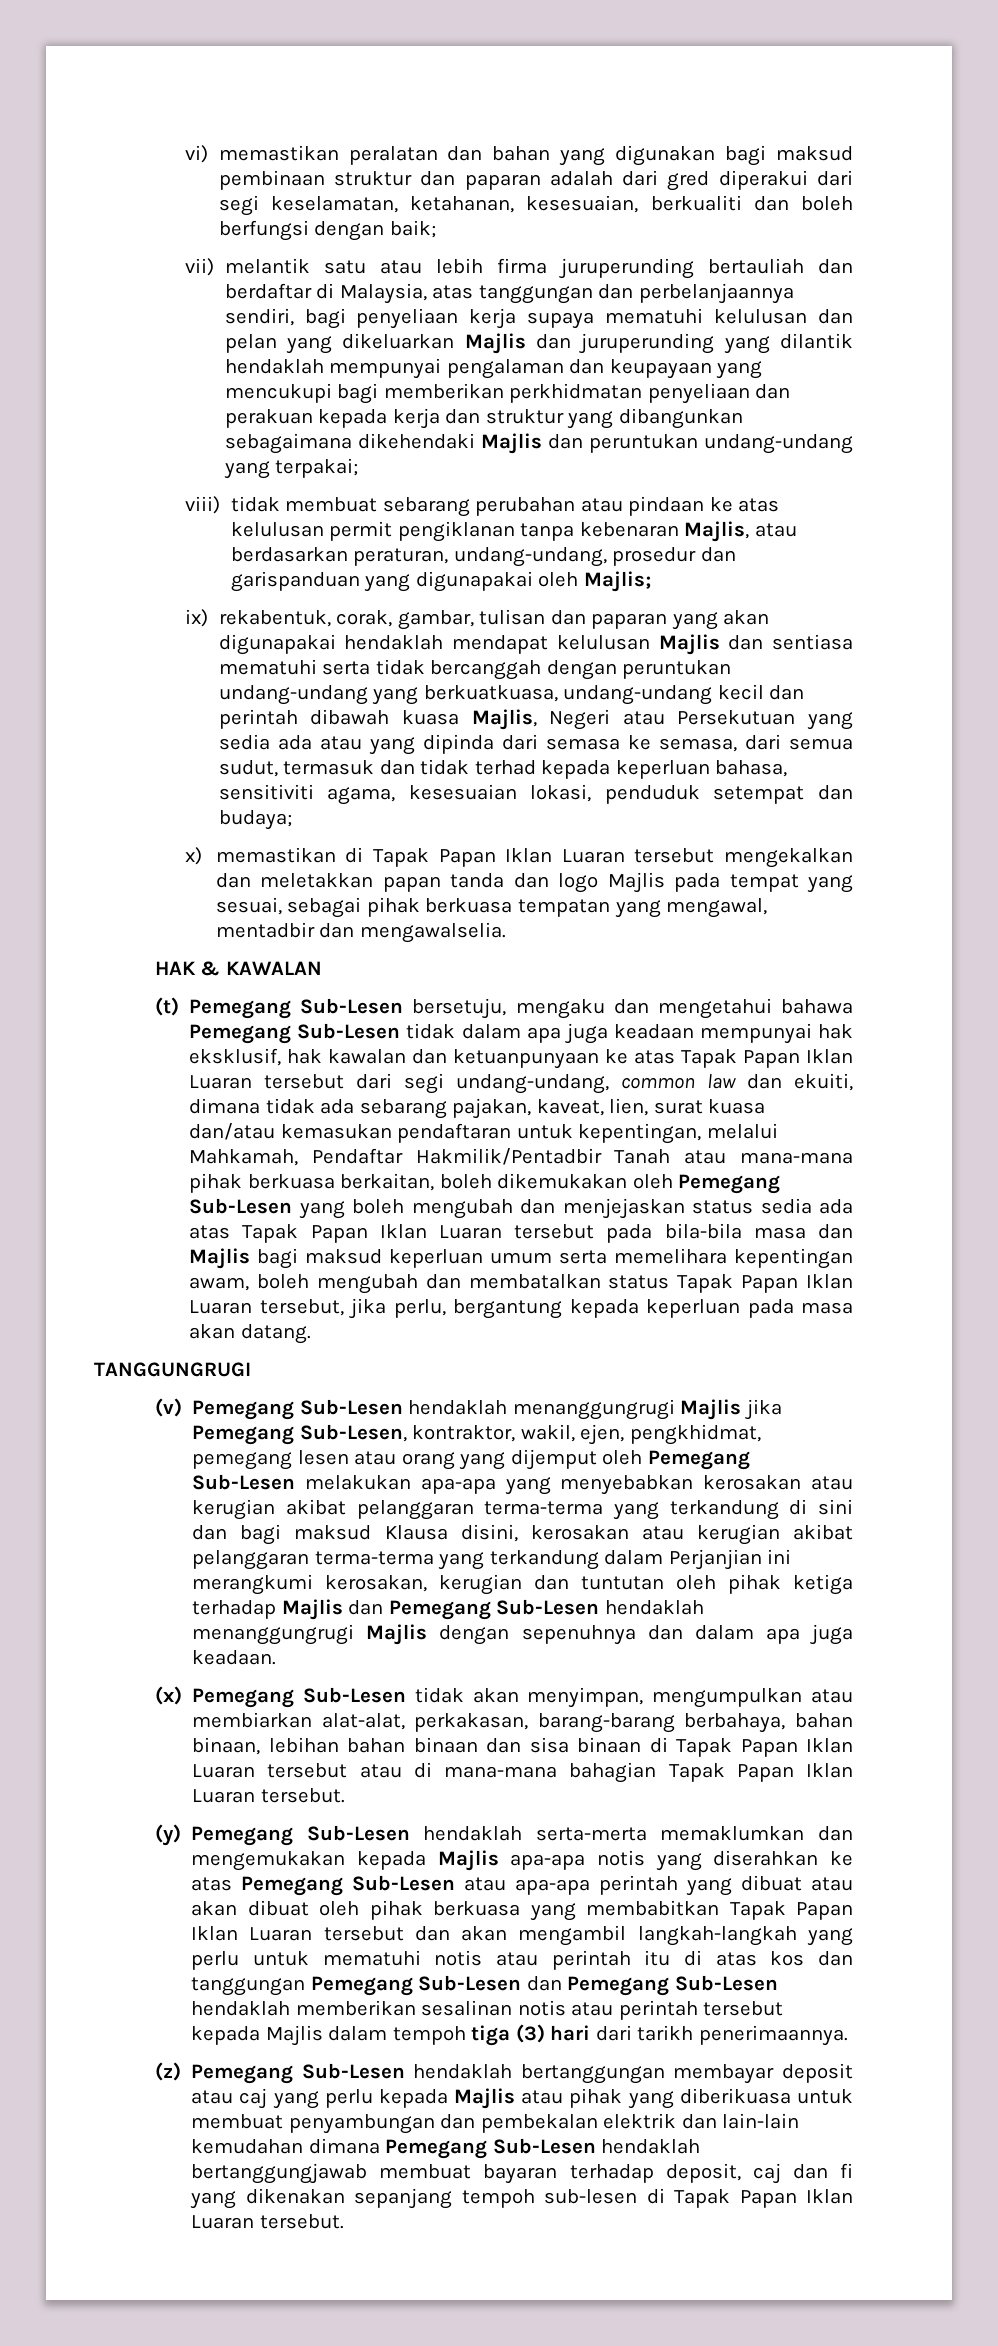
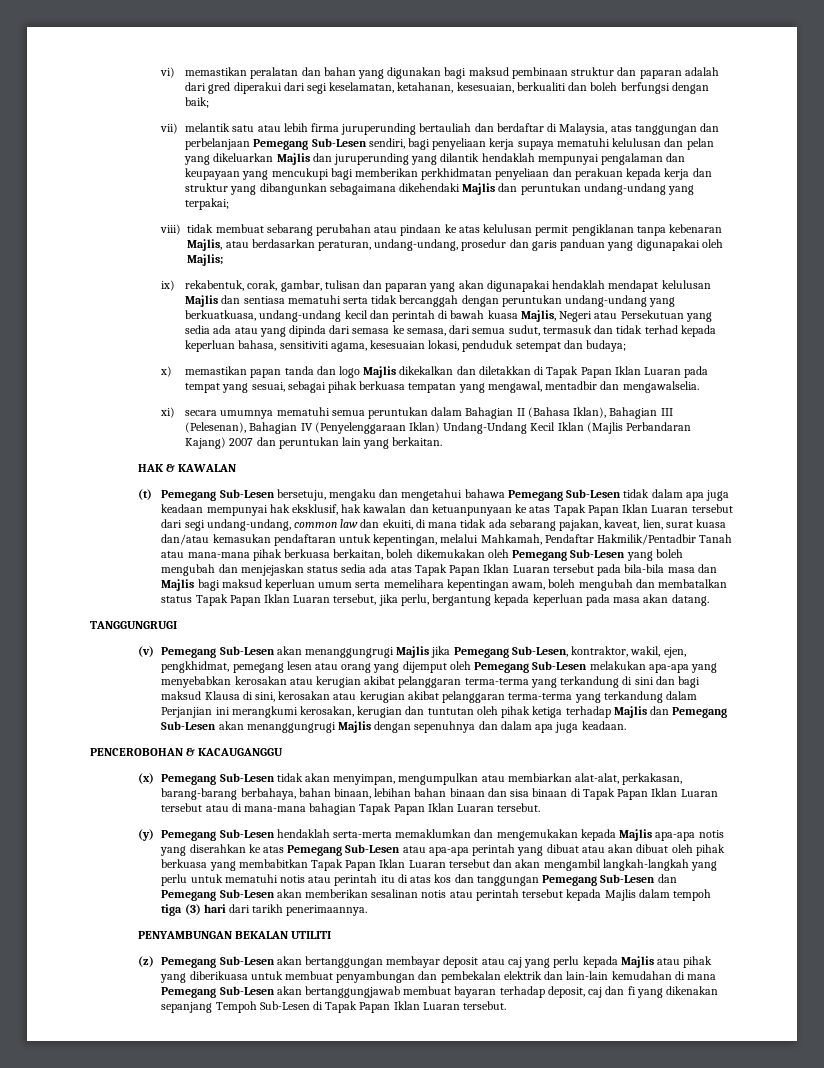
- vii) melantik satu atau lebih firma juruperunding bertauliah dan berdaftar di Malaysia, atas tanggungan dan perbelanjaannya sendiri, bagi penyeliaan kerja supaya mematuhi kelulusan dan pelan yang dikeluarkan Majlis dan juruperunding yang dilantik hendaklah mempunyai pengalaman dan keupayaan yang mencukupi bagi memberikan perkhidmatan penyeliaan dan perakuan kepada kerja dan struktur yang dibangunkan sebagaimana dikehendaki Majlis dan peruntukan undang-undang yang terpakai;
+ vii) melantik satu atau lebih firma juruperunding bertauliah dan berdaftar di Malaysia, atas tanggungan dan perbelanjaan Pemegang Sub-Lesen sendiri, bagi penyeliaan kerja supaya mematuhi kelulusan dan pelan yang dikeluarkan Majlis dan juruperunding yang dilantik hendaklah mempunyai pengalaman dan keupayaan yang mencukupi bagi memberikan perkhidmatan penyeliaan dan perakuan kepada kerja dan struktur yang dibangunkan sebagaimana dikehendaki Majlis dan peruntukan undang-undang yang terpakai;
- viii) tidak membuat sebarang perubahan atau pindaan ke atas kelulusan permit pengiklanan tanpa kebenaran Majlis, atau berdasarkan peraturan, undang-undang, prosedur dan garispanduan yang digunapakai oleh Majlis;
+ viii) tidak membuat sebarang perubahan atau pindaan ke atas kelulusan permit pengiklanan tanpa kebenaran Majlis, atau berdasarkan peraturan, undang-undang, prosedur dan garis panduan yang digunapakai oleh Majlis;
- ix) rekabentuk, corak, gambar, tulisan dan paparan yang akan digunapakai hendaklah mendapat kelulusan Majlis dan sentiasa mematuhi serta tidak bercanggah dengan peruntukan undang-undang yang berkuatkuasa, undang-undang kecil dan perintah dibawah kuasa Majlis, Negeri atau Persekutuan yang sedia ada atau yang dipinda dari semasa ke semasa, dari semua sudut, termasuk dan tidak terhad kepada keperluan bahasa, sensitiviti agama, kesesuaian lokasi, penduduk setempat dan budaya;
+ ix) rekabentuk, corak, gambar, tulisan dan paparan yang akan digunapakai hendaklah mendapat kelulusan Majlis dan sentiasa mematuhi serta tidak bercanggah dengan peruntukan undang-undang yang berkuatkuasa, undang-undang kecil dan perintah di bawah kuasa Majlis, Negeri atau Persekutuan yang sedia ada atau yang dipinda dari semasa ke semasa, dari semua sudut, termasuk dan tidak terhad kepada keperluan bahasa, sensitiviti agama, kesesuaian lokasi, penduduk setempat dan budaya;
- x) memastikan di Tapak Papan Iklan Luaran tersebut mengekalkan dan meletakkan papan tanda dan logo Majlis pada tempat yang sesuai, sebagai pihak berkuasa tempatan yang mengawal, mentadbir dan mengawalselia.
+ x) memastikan papan tanda dan logo Majlis dikekalkan dan diletakkan di Tapak Papan Iklan Luaran pada tempat yang sesuai, sebagai pihak berkuasa tempatan yang mengawal, mentadbir dan mengawalselia.
+ xi) secara umumnya mematuhi semua peruntukan dalam Bahagian II (Bahasa Iklan), Bahagian III (Pelesenan), Bahagian IV (Penyelenggaraan Iklan) Undang-Undang Kecil Iklan (Majlis Perbandaran Kajang) 2007 dan peruntukan lain yang berkaitan.
- (t) Pemegang Sub-Lesen bersetuju, mengaku dan mengetahui bahawa Pemegang Sub-Lesen tidak dalam apa juga keadaan mempunyai hak eksklusif, hak kawalan dan ketuanpunyaan ke atas Tapak Papan Iklan Luaran tersebut dari segi undang-undang, common law dan ekuiti, dimana tidak ada sebarang pajakan, kaveat, lien, surat kuasa dan/atau kemasukan pendaftaran untuk kepentingan, melalui Mahkamah, Pendaftar Hakmilik/Pentadbir Tanah atau mana-mana pihak berkuasa berkaitan, boleh dikemukakan oleh Pemegang Sub-Lesen yang boleh mengubah dan menjejaskan status sedia ada atas Tapak Papan Iklan Luaran tersebut pada bila-bila masa dan Majlis bagi maksud keperluan umum serta memelihara kepentingan awam, boleh mengubah dan membatalkan status Tapak Papan Iklan Luaran tersebut, jika perlu, bergantung kepada keperluan pada masa akan datang.
+ (t) Pemegang Sub-Lesen bersetuju, mengaku dan mengetahui bahawa Pemegang Sub-Lesen tidak dalam apa juga keadaan mempunyai hak eksklusif, hak kawalan dan ketuanpunyaan ke atas Tapak Papan Iklan Luaran tersebut dari segi undang-undang, common law dan ekuiti, di mana tidak ada sebarang pajakan, kaveat, lien, surat kuasa dan/atau kemasukan pendaftaran untuk kepentingan, melalui Mahkamah, Pendaftar Hakmilik/Pentadbir Tanah atau mana-mana pihak berkuasa berkaitan, boleh dikemukakan oleh Pemegang Sub-Lesen yang boleh mengubah dan menjejaskan status sedia ada atas Tapak Papan Iklan Luaran tersebut pada bila-bila masa dan Majlis bagi maksud keperluan umum serta memelihara kepentingan awam, boleh mengubah dan membatalkan status Tapak Papan Iklan Luaran tersebut, jika perlu, bergantung kepada keperluan pada masa akan datang.
- (v) Pemegang Sub-Lesen hendaklah menanggungrugi Majlis jika Pemegang Sub-Lesen, kontraktor, wakil, ejen, pengkhidmat, pemegang lesen atau orang yang dijemput oleh Pemegang Sub-Lesen melakukan apa-apa yang menyebabkan kerosakan atau kerugian akibat pelanggaran terma-terma yang terkandung di sini dan bagi maksud Klausa disini, kerosakan atau kerugian akibat pelanggaran terma-terma yang terkandung dalam Perjanjian ini merangkumi kerosakan, kerugian dan tuntutan oleh pihak ketiga terhadap Majlis dan Pemegang Sub-Lesen hendaklah menanggungrugi Majlis dengan sepenuhnya dan dalam apa juga keadaan.
+ (v) Pemegang Sub-Lesen akan menanggungrugi Majlis jika Pemegang Sub-Lesen, kontraktor, wakil, ejen, pengkhidmat, pemegang lesen atau orang yang dijemput oleh Pemegang Sub-Lesen melakukan apa-apa yang menyebabkan kerosakan atau kerugian akibat pelanggaran terma-terma yang terkandung di sini dan bagi maksud Klausa di sini, kerosakan atau kerugian akibat pelanggaran terma-terma yang terkandung dalam Perjanjian ini merangkumi kerosakan, kerugian dan tuntutan oleh pihak ketiga terhadap Majlis dan Pemegang Sub-Lesen akan menanggungrugi Majlis dengan sepenuhnya dan dalam apa juga keadaan.
+ PENCEROBOHAN & KACAUGANGGU
- (y) Pemegang Sub-Lesen hendaklah serta-merta memaklumkan dan mengemukakan kepada Majlis apa-apa notis yang diserahkan ke atas Pemegang Sub-Lesen atau apa-apa perintah yang dibuat atau akan dibuat oleh pihak berkuasa yang membabitkan Tapak Papan Iklan Luaran tersebut dan akan mengambil langkah-langkah yang perlu untuk mematuhi notis atau perintah itu di atas kos dan tanggungan Pemegang Sub-Lesen dan Pemegang Sub-Lesen hendaklah memberikan sesalinan notis atau perintah tersebut kepada Majlis dalam tempoh tiga (3) hari dari tarikh penerimaannya.
+ (y) Pemegang Sub-Lesen hendaklah serta-merta memaklumkan dan mengemukakan kepada Majlis apa-apa notis yang diserahkan ke atas Pemegang Sub-Lesen atau apa-apa perintah yang dibuat atau akan dibuat oleh pihak berkuasa yang membabitkan Tapak Papan Iklan Luaran tersebut dan akan mengambil langkah-langkah yang perlu untuk mematuhi notis atau perintah itu di atas kos dan tanggungan Pemegang Sub-Lesen dan Pemegang Sub-Lesen akan memberikan sesalinan notis atau perintah tersebut kepada Majlis dalam tempoh tiga (3) hari dari tarikh penerimaannya.
+ PENYAMBUNGAN BEKALAN UTILITI
- (z) Pemegang Sub-Lesen hendaklah bertanggungan membayar deposit atau caj yang perlu kepada Majlis atau pihak yang diberikuasa untuk membuat penyambungan dan pembekalan elektrik dan lain-lain kemudahan dimana Pemegang Sub-Lesen hendaklah bertanggungjawab membuat bayaran terhadap deposit, caj dan fi yang dikenakan sepanjang tempoh sub-lesen di Tapak Papan Iklan Luaran tersebut.
+ (z) Pemegang Sub-Lesen akan bertanggungan membayar deposit atau caj yang perlu kepada Majlis atau pihak yang diberikuasa untuk membuat penyambungan dan pembekalan elektrik dan lain-lain kemudahan di mana Pemegang Sub-Lesen akan bertanggungjawab membuat bayaran terhadap deposit, caj dan fi yang dikenakan sepanjang Tempoh Sub-Lesen di Tapak Papan Iklan Luaran tersebut.

